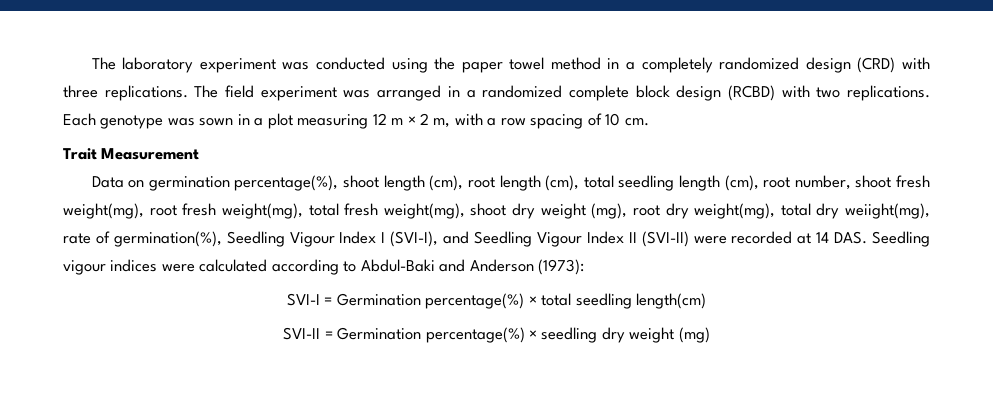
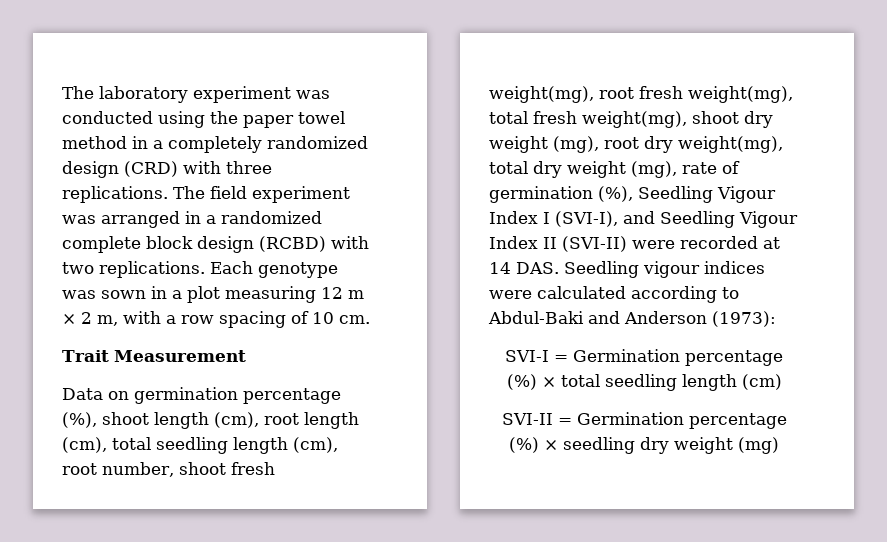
- Data on germination percentage(%), shoot length (cm), root length (cm), total seedling length (cm), root number, shoot fresh weight(mg), root fresh weight(mg), total fresh weight(mg), shoot dry weight (mg), root dry weight(mg), total dry weiight(mg), rate of germination(%), Seedling Vigour Index I (SVI-I), and Seedling Vigour Index II (SVI-II) were recorded at 14 DAS. Seedling vigour indices were calculated according to Abdul-Baki and Anderson (1973):
+ Data on germination percentage (%), shoot length (cm), root length (cm), total seedling length (cm), root number, shoot fresh weight(mg), root fresh weight(mg), total fresh weight(mg), shoot dry weight (mg), root dry weight(mg), total dry weight (mg), rate of germination (%), Seedling Vigour Index I (SVI-I), and Seedling Vigour Index II (SVI-II) were recorded at 14 DAS. Seedling vigour indices were calculated according to Abdul-Baki and Anderson (1973):
- SVI-I = Germination percentage(%) × total seedling length(cm)
+ SVI-I = Germination percentage (%) × total seedling length (cm)
- SVI-II = Germination percentage(%) × seedling dry weight (mg)
+ SVI-II = Germination percentage (%) × seedling dry weight (mg)

